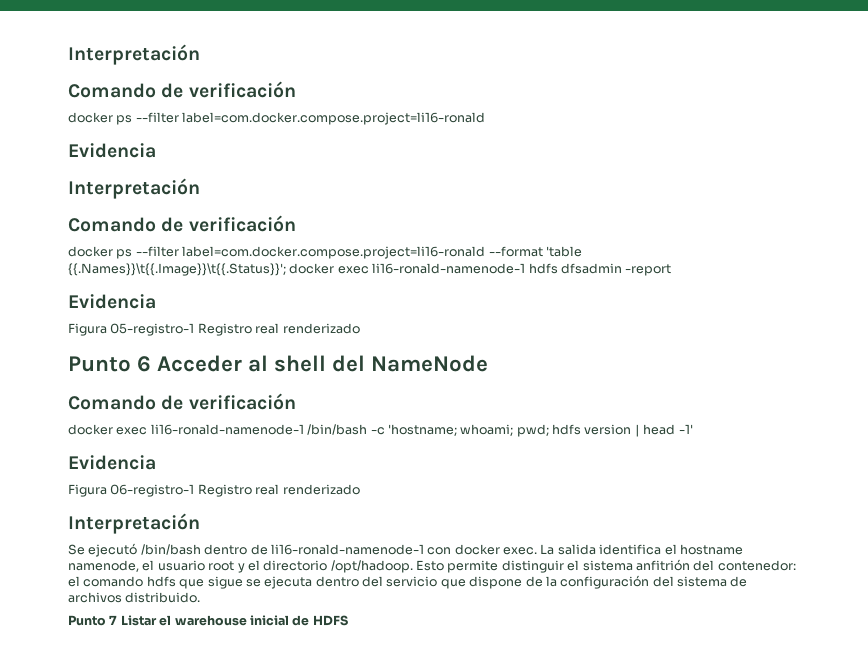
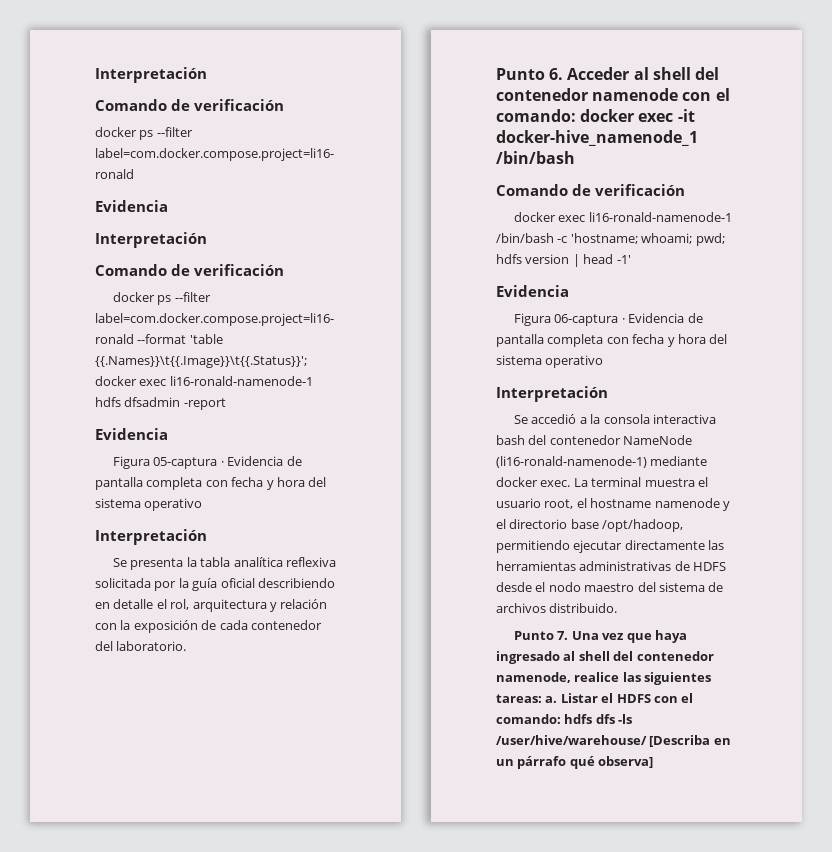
- Figura 05-registro-1 Registro real renderizado
- Punto 6 Acceder al shell del NameNode
+ Figura 05-captura · Evidencia de pantalla completa con fecha y hora del sistema operativo
+ Interpretación
+ Se presenta la tabla analítica reflexiva solicitada por la guía oficial describiendo en detalle el rol, arquitectura y relación con la exposición de cada contenedor del laboratorio.
+ Punto 6. Acceder al shell del contenedor namenode con el comando: docker exec -it docker-hive_namenode_1 /bin/bash
- Figura 06-registro-1 Registro real renderizado
+ Figura 06-captura · Evidencia de pantalla completa con fecha y hora del sistema operativo
  Interpretación
- Se ejecutó /bin/bash dentro de li16-ronald-namenode-1 con docker exec. La salida identifica el hostname namenode, el usuario root y el directorio /opt/hadoop. Esto permite distinguir el sistema anfitrión del contenedor: el comando hdfs que sigue se ejecuta dentro del servicio que dispone de la configuración del sistema de archivos distribuido.
+ Se accedió a la consola interactiva bash del contenedor NameNode (li16-ronald-namenode-1) mediante docker exec. La terminal muestra el usuario root, el hostname namenode y el directorio base /opt/hadoop, permitiendo ejecutar directamente las herramientas administrativas de HDFS desde el nodo maestro del sistema de archivos distribuido.
- Punto 7 Listar el warehouse inicial de HDFS
+ Punto 7. Una vez que haya ingresado al shell del contenedor namenode, realice las siguientes tareas: a. Listar el HDFS con el comando: hdfs dfs -ls /user/hive/warehouse/ [Describa en un párrafo qué observa]

